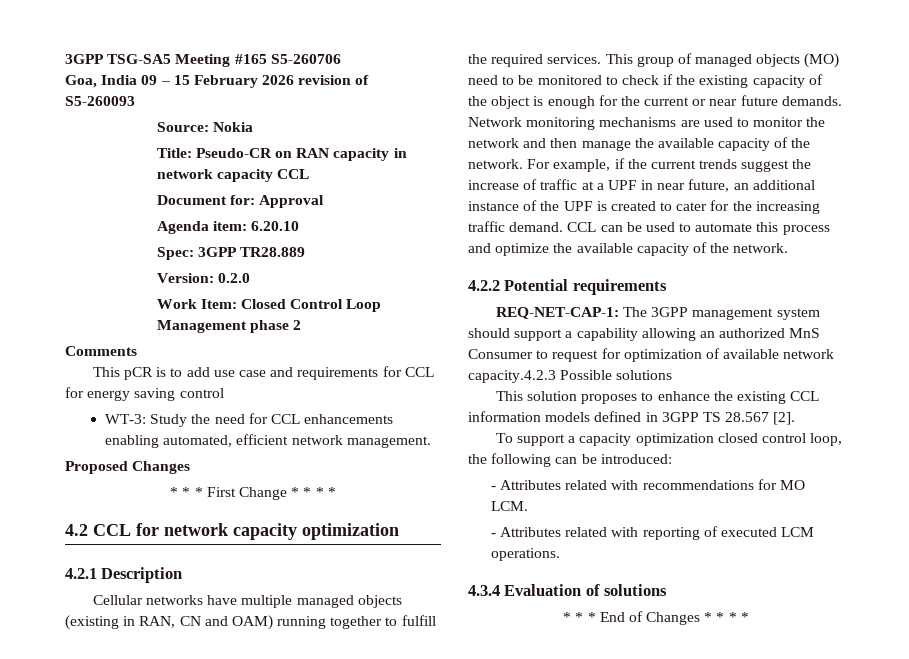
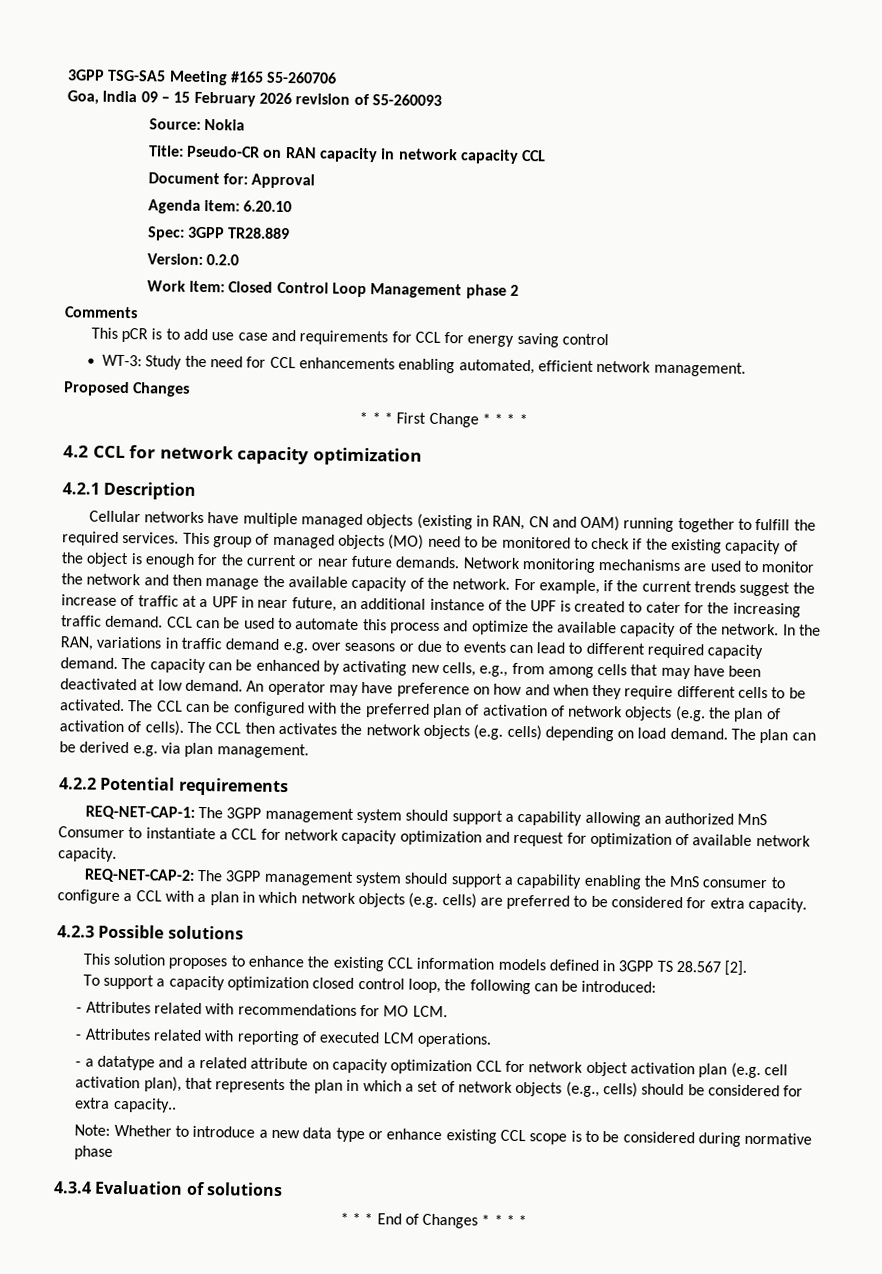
+ In the RAN, variations in traffic demand e.g. over seasons or due to events can lead to different required capacity demand. The capacity can be enhanced by activating new cells, e.g., from among cells that may have been deactivated at low demand. An operator may have preference on how and when they require different cells to be activated. The CCL can be configured with the preferred plan of activation of network objects (e.g. the plan of activation of cells). The CCL then activates the network objects (e.g. cells) depending on load demand. The plan can be derived e.g. via plan management.
- REQ-NET-CAP-1: The 3GPP management system should support a capability allowing an authorized MnS Consumer to request for optimization of available network capacity.4.2.3 Possible solutions
+ REQ-NET-CAP-1: The 3GPP management system should support a capability allowing an authorized MnS Consumer to instantiate a CCL for network capacity optimization and request for optimization of available network capacity.
+ REQ-NET-CAP-2: The 3GPP management system should support a capability enabling the MnS consumer to configure a CCL with a plan in which network objects (e.g. cells) are preferred to be considered for extra capacity.
+ 4.2.3 Possible solutions
+ - a datatype and a related attribute on capacity optimization CCL for network object activation plan (e.g. cell activation plan), that represents the plan in which a set of network objects (e.g., cells) should be considered for extra capacity..
+ Note: Whether to introduce a new data type or enhance existing CCL scope is to be considered during normative phase

